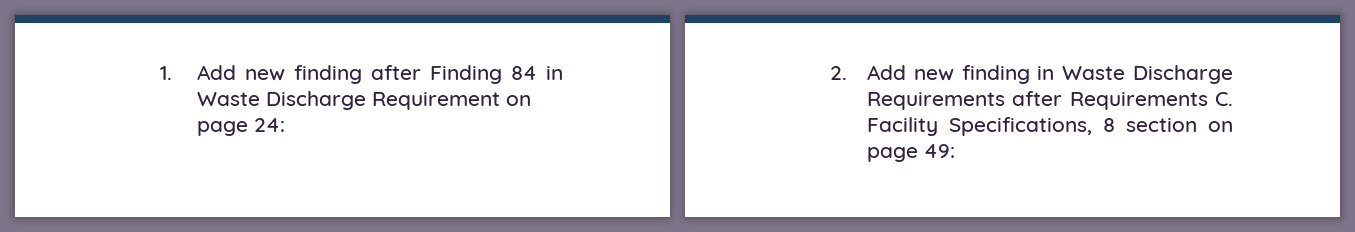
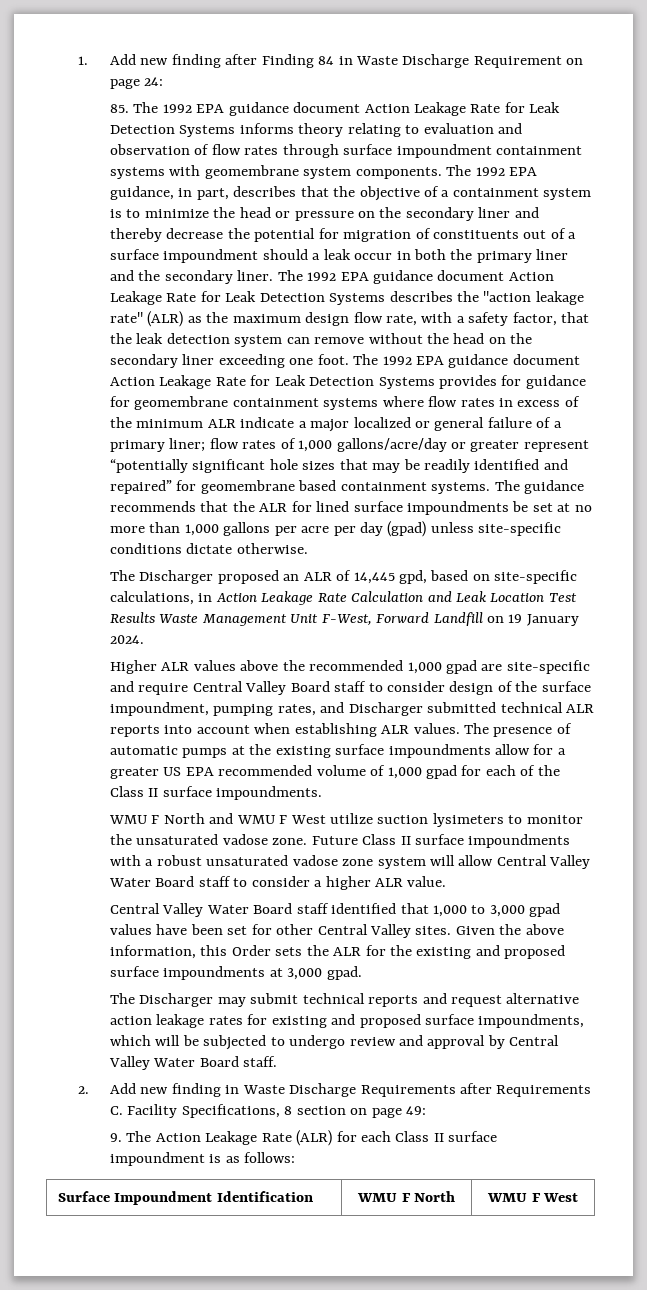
+ 85. The 1992 EPA guidance document Action Leakage Rate for Leak Detection Systems informs theory relating to evaluation and observation of flow rates through surface impoundment containment systems with geomembrane system components. The 1992 EPA guidance, in part, describes that the objective of a containment system is to minimize the head or pressure on the secondary liner and thereby decrease the potential for migration of constituents out of a surface impoundment should a leak occur in both the primary liner and the secondary liner. The 1992 EPA guidance document Action Leakage Rate for Leak Detection Systems describes the "action leakage rate" (ALR) as the maximum design flow rate, with a safety factor, that the leak detection system can remove without the head on the secondary liner exceeding one foot. The 1992 EPA guidance document Action Leakage Rate for Leak Detection Systems provides for guidance for geomembrane containment systems where flow rates in excess of the minimum ALR indicate a major localized or general failure of a primary liner; flow rates of 1,000 gallons/acre/day or greater represent “potentially significant hole sizes that may be readily identified and repaired” for geomembrane based containment systems. The guidance recommends that the ALR for lined surface impoundments be set at no more than 1,000 gallons per acre per day (gpad) unless site-specific conditions dictate otherwise.
+ The Discharger proposed an ALR of 14,445 gpd, based on site-specific calculations, in Action Leakage Rate Calculation and Leak Location Test Results Waste Management Unit F-West, Forward Landfill on 19 January 2024.
+ Higher ALR values above the recommended 1,000 gpad are site-specific and require Central Valley Board staff to consider design of the surface impoundment, pumping rates, and Discharger submitted technical ALR reports into account when establishing ALR values. The presence of automatic pumps at the existing surface impoundments allow for a greater US EPA recommended volume of 1,000 gpad for each of the Class II surface impoundments.
+ WMU F North and WMU F West utilize suction lysimeters to monitor the unsaturated vadose zone. Future Class II surface impoundments with a robust unsaturated vadose zone system will allow Central Valley Water Board staff to consider a higher ALR value.
+ Central Valley Water Board staff identified that 1,000 to 3,000 gpad values have been set for other Central Valley sites. Given the above information, this Order sets the ALR for the existing and proposed surface impoundments at 3,000 gpad.
+ The Discharger may submit technical reports and request alternative action leakage rates for existing and proposed surface impoundments, which will be subjected to undergo review and approval by Central Valley Water Board staff.
+ 9. The Action Leakage Rate (ALR) for each Class II surface impoundment is as follows:
+ Surface Impoundment Identification | WMU F North | WMU F West

